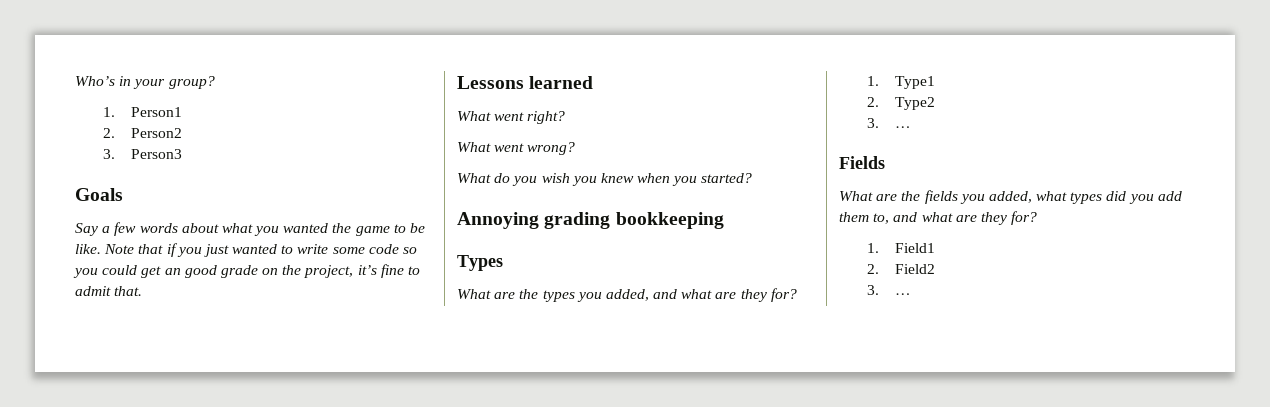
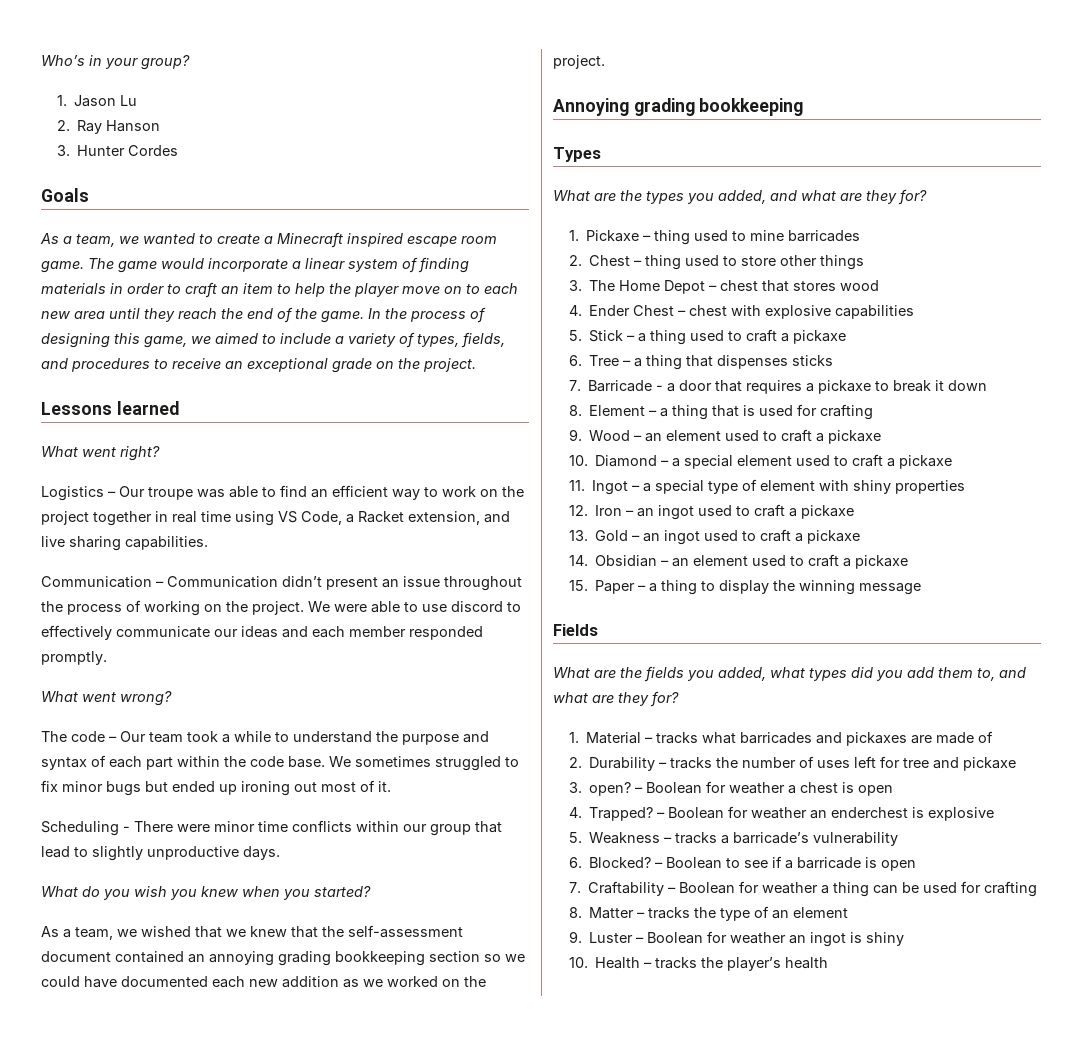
- 1. Person1
- 2. Person2
- 3. Person3
+ 1. Jason Lu
+ 2. Ray Hanson
+ 3. Hunter Cordes
- Say a few words about what you wanted the game to be like. Note that if you just wanted to write some code so you could get an good grade on the project, it’s fine to admit that.
+ As a team, we wanted to create a Minecraft inspired escape room game. The game would incorporate a linear system of finding materials in order to craft an item to help the player move on to each new area until they reach the end of the game. In the process of designing this game, we aimed to include a variety of types, fields, and procedures to receive an exceptional grade on the project.
+ Logistics – Our troupe was able to find an efficient way to work on the project together in real time using VS Code, a Racket extension, and live sharing capabilities.
+ Communication – Communication didn’t present an issue throughout the process of working on the project. We were able to use discord to effectively communicate our ideas and each member responded promptly.
  What went wrong?
+ The code – Our team took a while to understand the purpose and syntax of each part within the code base. We sometimes struggled to fix minor bugs but ended up ironing out most of it.
+ Scheduling - There were minor time conflicts within our group that lead to slightly unproductive days.
+ As a team, we wished that we knew that the self-assessment document contained an annoying grading bookkeeping section so we could have documented each new addition as we worked on the project.
- 1. Type1
- 2. Type2
- 3. …
+ 1. Pickaxe – thing used to mine barricades
+ 2. Chest – thing used to store other things
+ 3. The Home Depot – chest that stores wood
+ 4. Ender Chest – chest with explosive capabilities
+ 5. Stick – a thing used to craft a pickaxe
+ 6. Tree – a thing that dispenses sticks
+ 7. Barricade - a door that requires a pickaxe to break it down
+ 8. Element – a thing that is used for crafting
+ 9. Wood – an element used to craft a pickaxe
+ 10. Diamond – a special element used to craft a pickaxe
+ 11. Ingot – a special type of element with shiny properties
+ 12. Iron – an ingot used to craft a pickaxe
+ 13. Gold – an ingot used to craft a pickaxe
+ 14. Obsidian – an element used to craft a pickaxe
+ 15. Paper – a thing to display the winning message
- 1. Field1
- 2. Field2
- 3. …
+ 1. Material – tracks what barricades and pickaxes are made of
+ 2. Durability – tracks the number of uses left for tree and pickaxe
+ 3. open? – Boolean for weather a chest is open
+ 4. Trapped? – Boolean for weather an enderchest is explosive
+ 5. Weakness – tracks a barricade’s vulnerability
+ 6. Blocked? – Boolean to see if a barricade is open
+ 7. Craftability – Boolean for weather a thing can be used for crafting
+ 8. Matter – tracks the type of an element
+ 9. Luster – Boolean for weather an ingot is shiny
+ 10. Health – tracks the player’s health

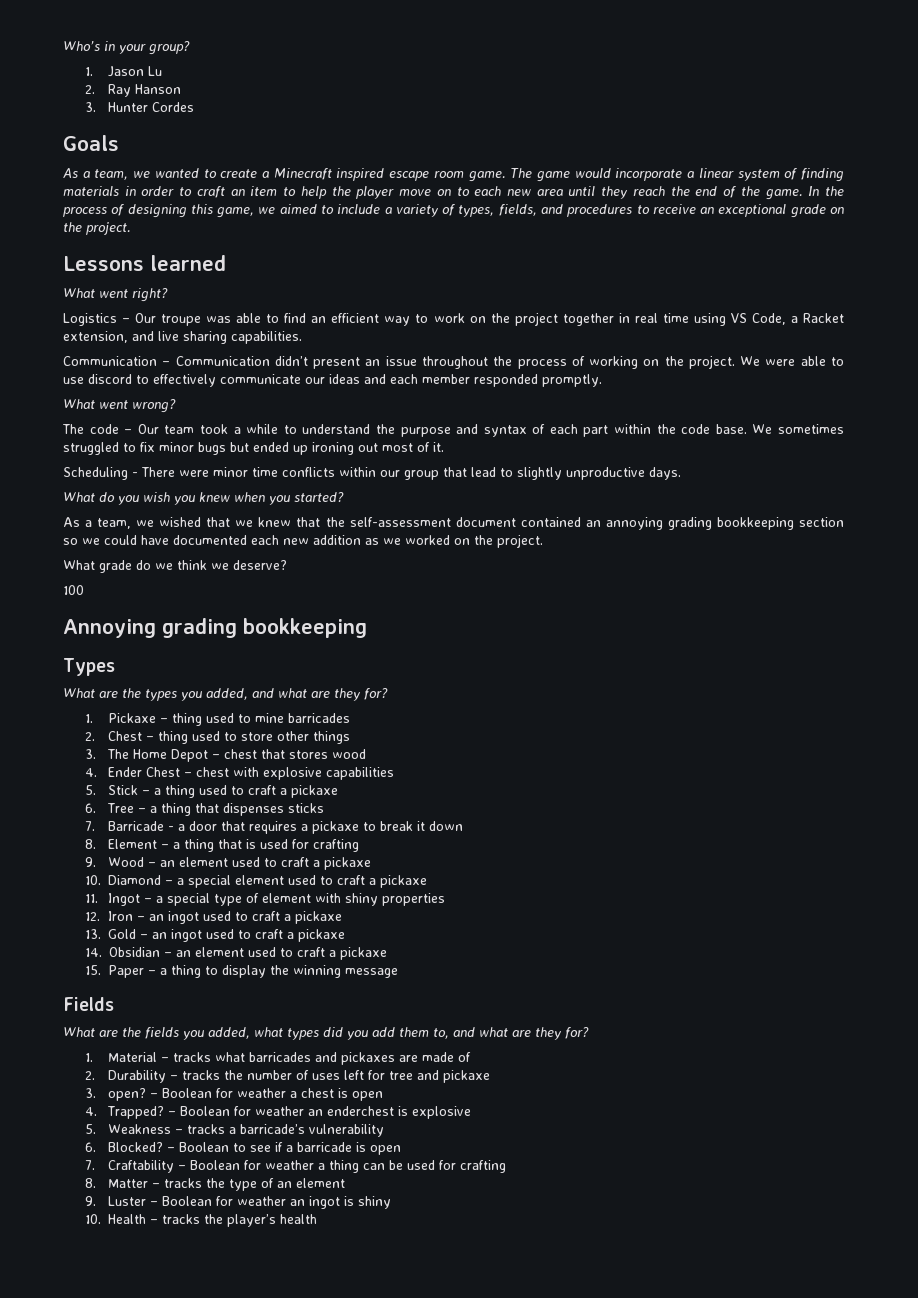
+ What grade do we think we deserve?
+ 100

